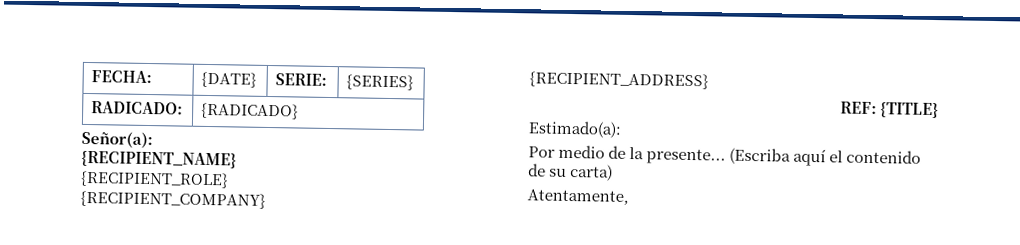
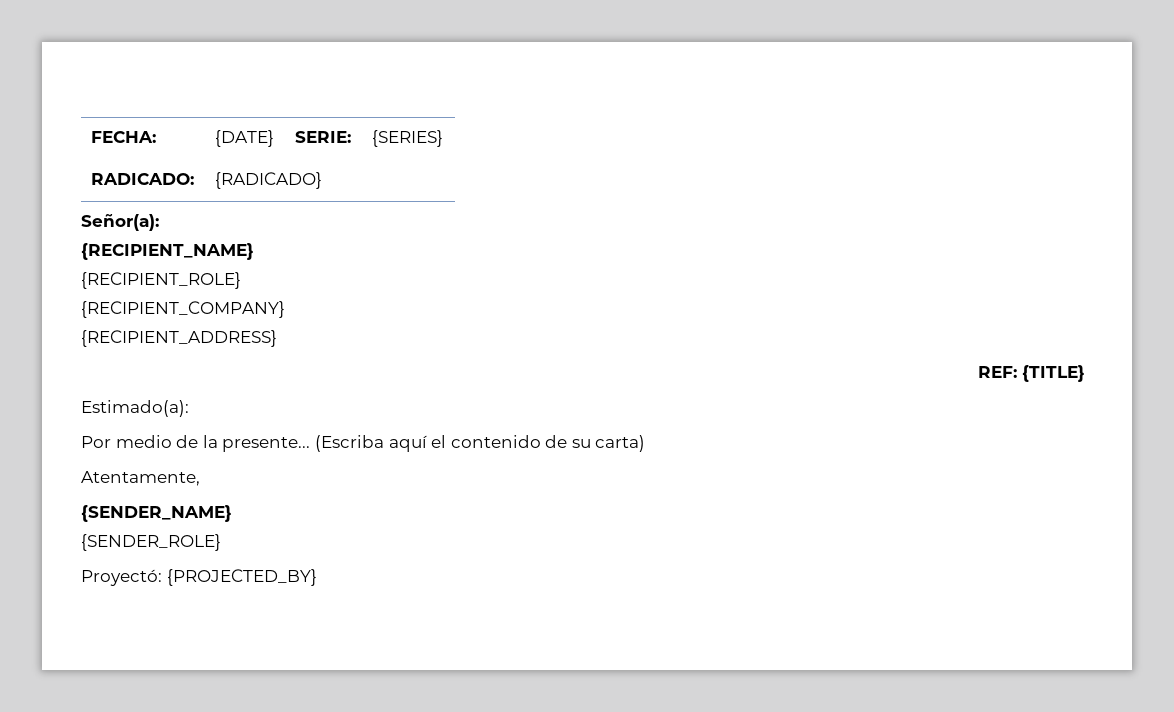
+ {SENDER_NAME}
+ {SENDER_ROLE}
+ Proyectó: {PROJECTED_BY}

